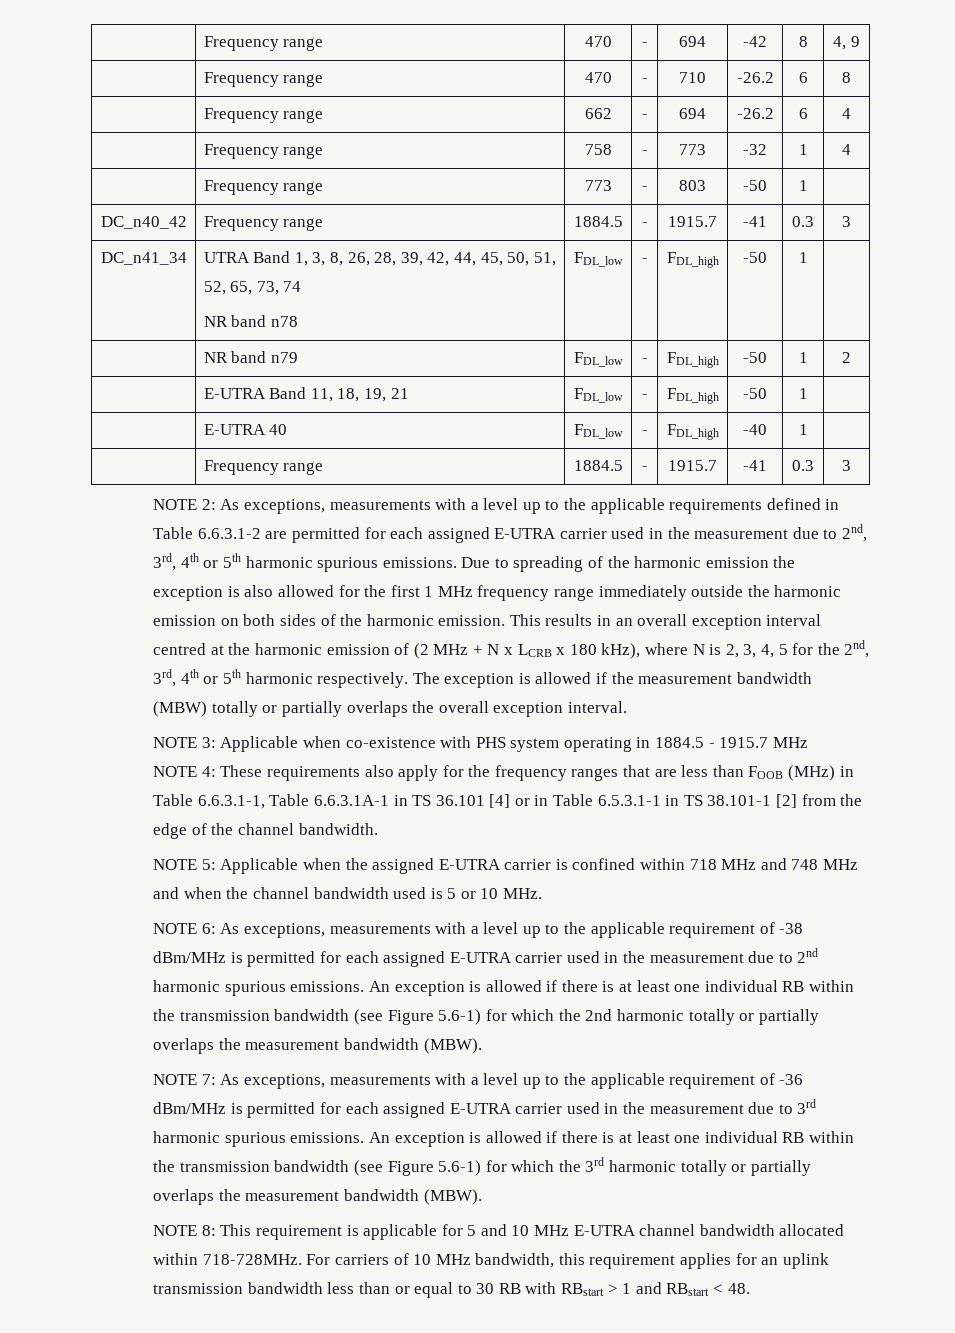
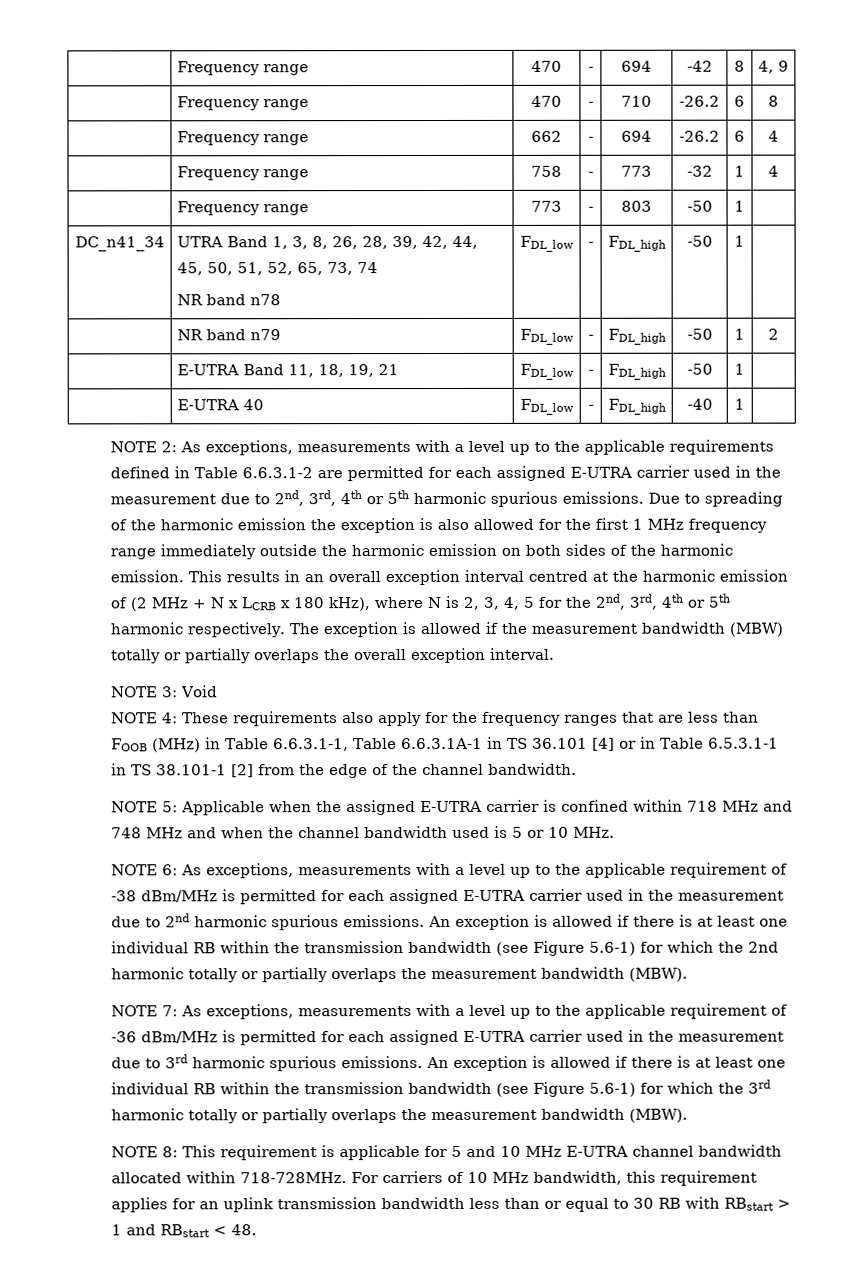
- DC_n40_42 | Frequency range | 1884.5 | - | 1915.7 | -41 | 0.3 | 3
  | E-UTRA 40 | FDL_low | - | FDL_high | -40 | 1 |
- | Frequency range | 1884.5 | - | 1915.7 | -41 | 0.3 | 3
- NOTE 3: Applicable when co-existence with PHS system operating in 1884.5 - 1915.7 MHz
+ NOTE 3: Void

